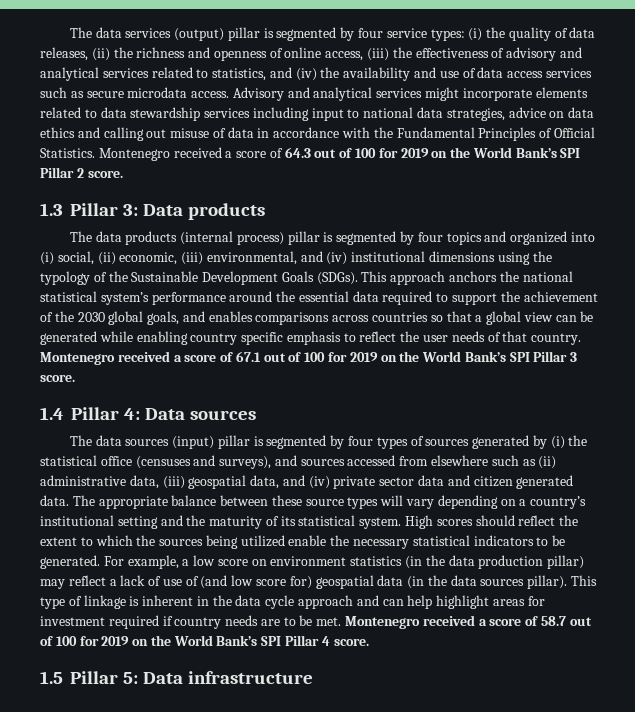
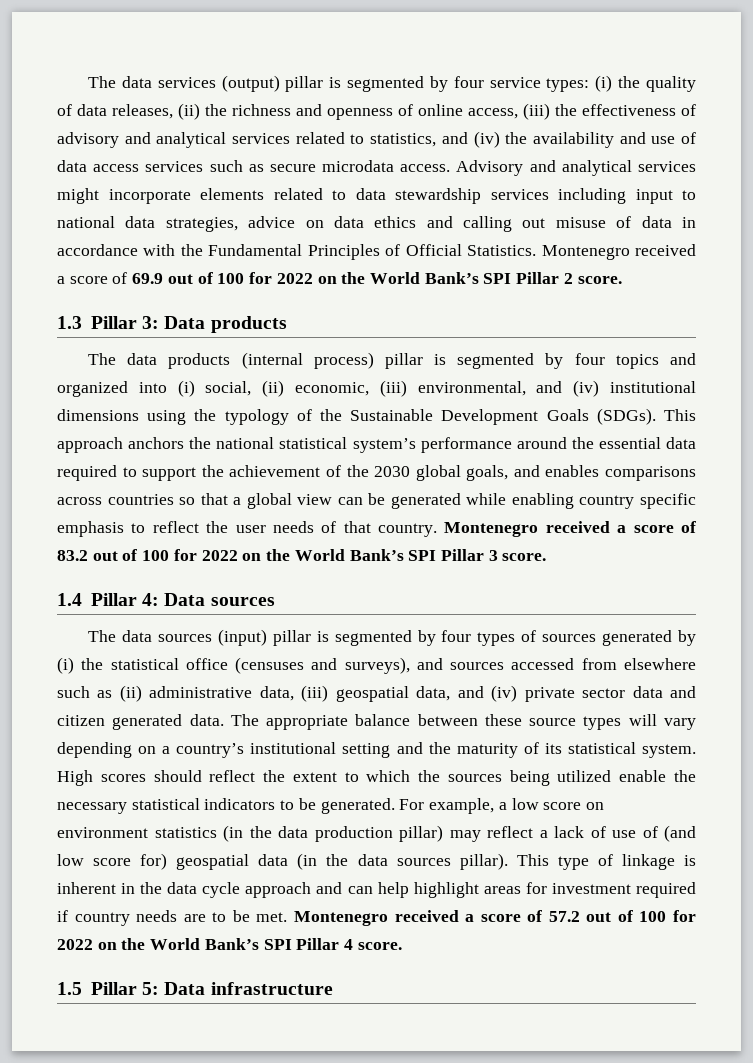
- Montenegro received a score of 64.3 out of 100 for 2019 on the World Bank’s SPI Pillar 2 score.
+ Montenegro received a score of 69.9 out of 100 for 2022 on the World Bank’s SPI Pillar 2 score.
- Montenegro received a score of 67.1 out of 100 for 2019 on the World Bank’s SPI Pillar 3 score.
+ Montenegro received a score of 83.2 out of 100 for 2022 on the World Bank’s SPI Pillar 3 score.
- Montenegro received a score of 58.7 out of 100 for 2019 on the World Bank’s SPI Pillar 4 score.
+ Montenegro received a score of 57.2 out of 100 for 2022 on the World Bank’s SPI Pillar 4 score.

